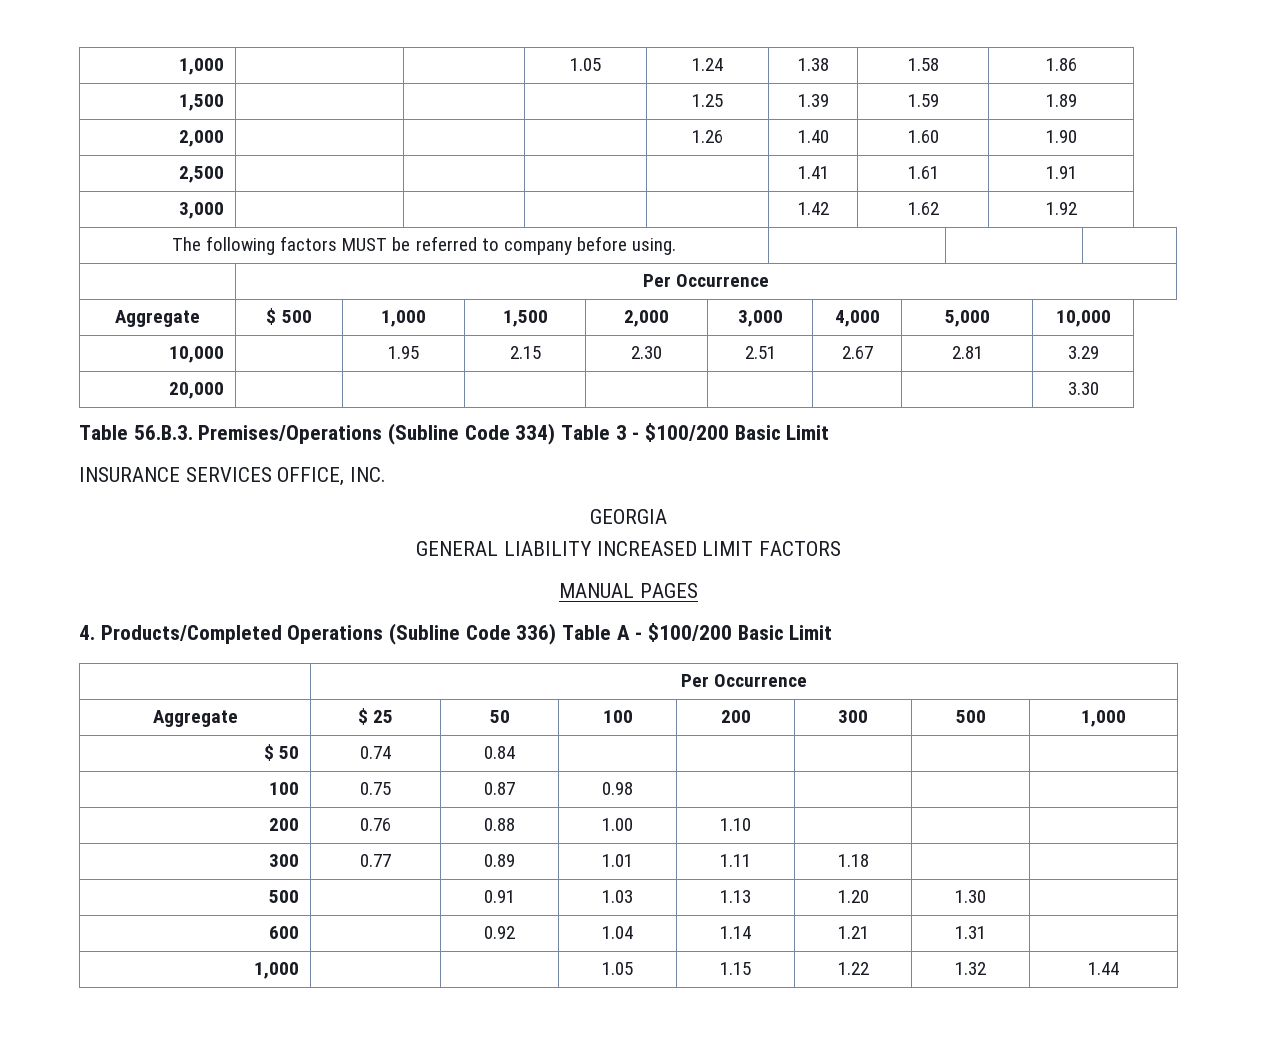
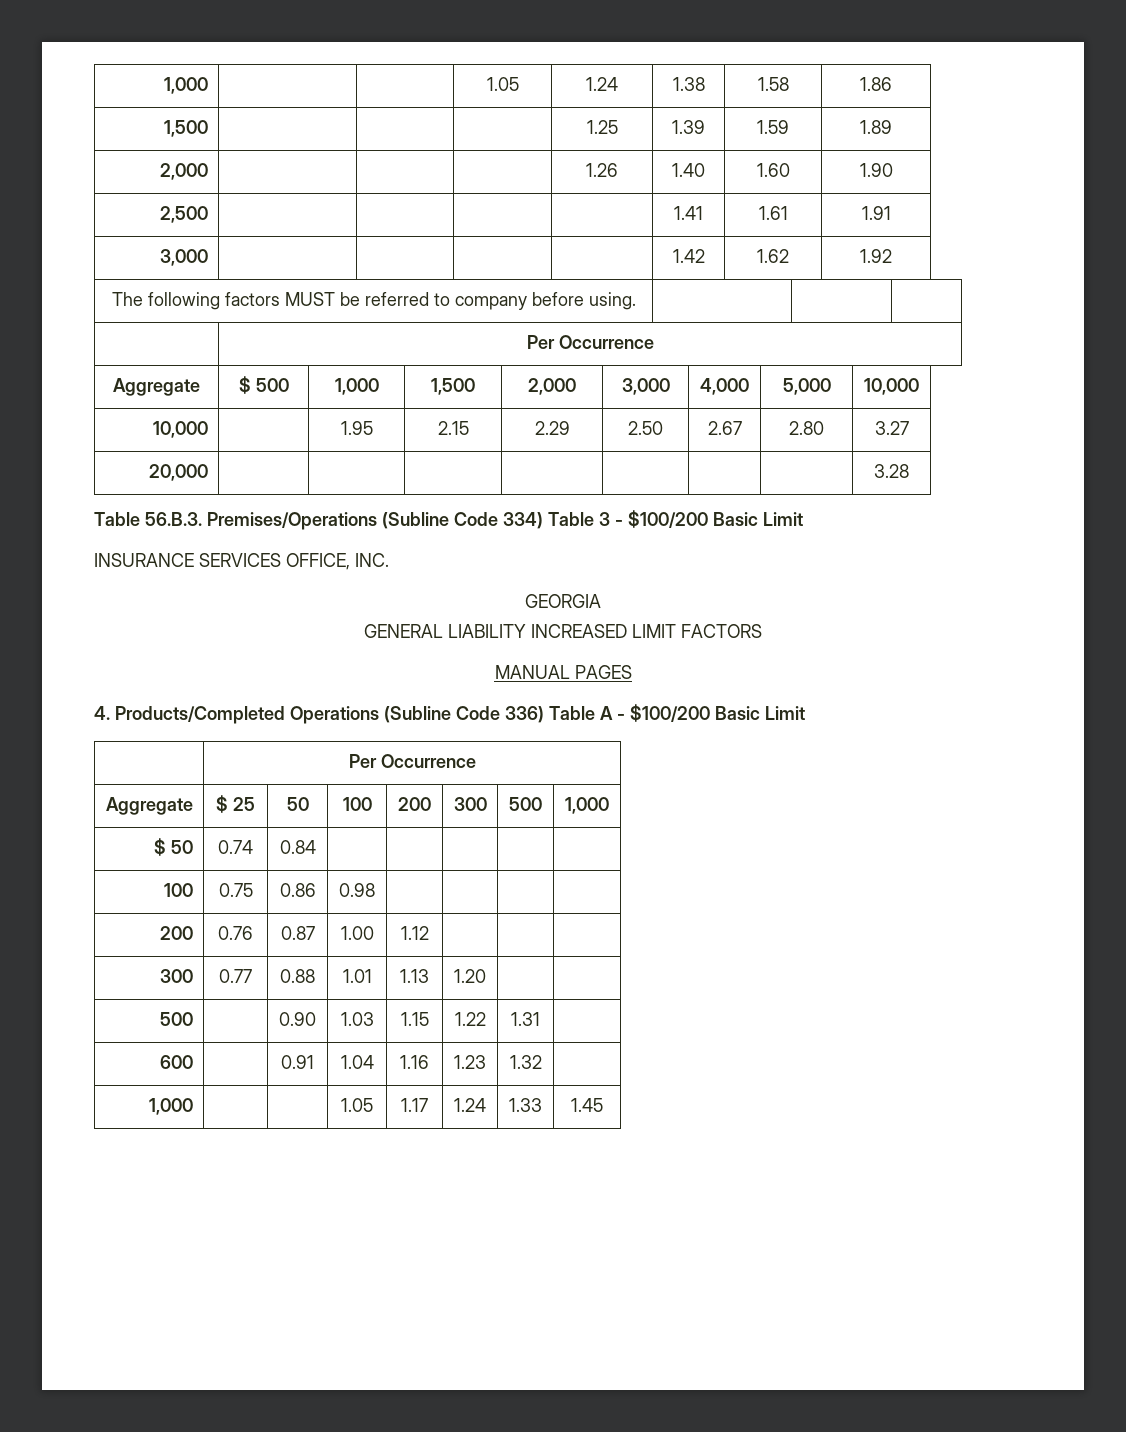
- 10,000 | | 1.95 | 2.15 | 2.30 | 2.51 | 2.67 | 2.81 | 3.29
+ 10,000 | | 1.95 | 2.15 | 2.29 | 2.50 | 2.67 | 2.80 | 3.27
- 20,000 | | | | | | | | 3.30
+ 20,000 | | | | | | | | 3.28
- 100 | 0.75 | 0.87 | 0.98 | | | |
+ 100 | 0.75 | 0.86 | 0.98 | | | |
- 200 | 0.76 | 0.88 | 1.00 | 1.10 | | |
+ 200 | 0.76 | 0.87 | 1.00 | 1.12 | | |
- 300 | 0.77 | 0.89 | 1.01 | 1.11 | 1.18 | |
+ 300 | 0.77 | 0.88 | 1.01 | 1.13 | 1.20 | |
- 500 | | 0.91 | 1.03 | 1.13 | 1.20 | 1.30 |
+ 500 | | 0.90 | 1.03 | 1.15 | 1.22 | 1.31 |
- 600 | | 0.92 | 1.04 | 1.14 | 1.21 | 1.31 |
- 1,000 | | | 1.05 | 1.15 | 1.22 | 1.32 | 1.44
+ 600 | | 0.91 | 1.04 | 1.16 | 1.23 | 1.32 |
+ 1,000 | | | 1.05 | 1.17 | 1.24 | 1.33 | 1.45

